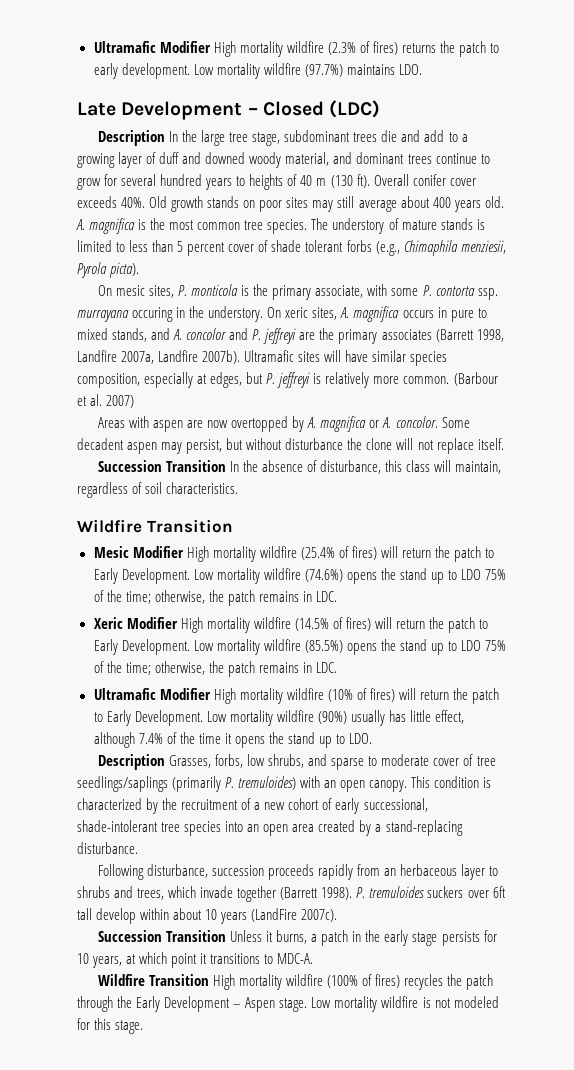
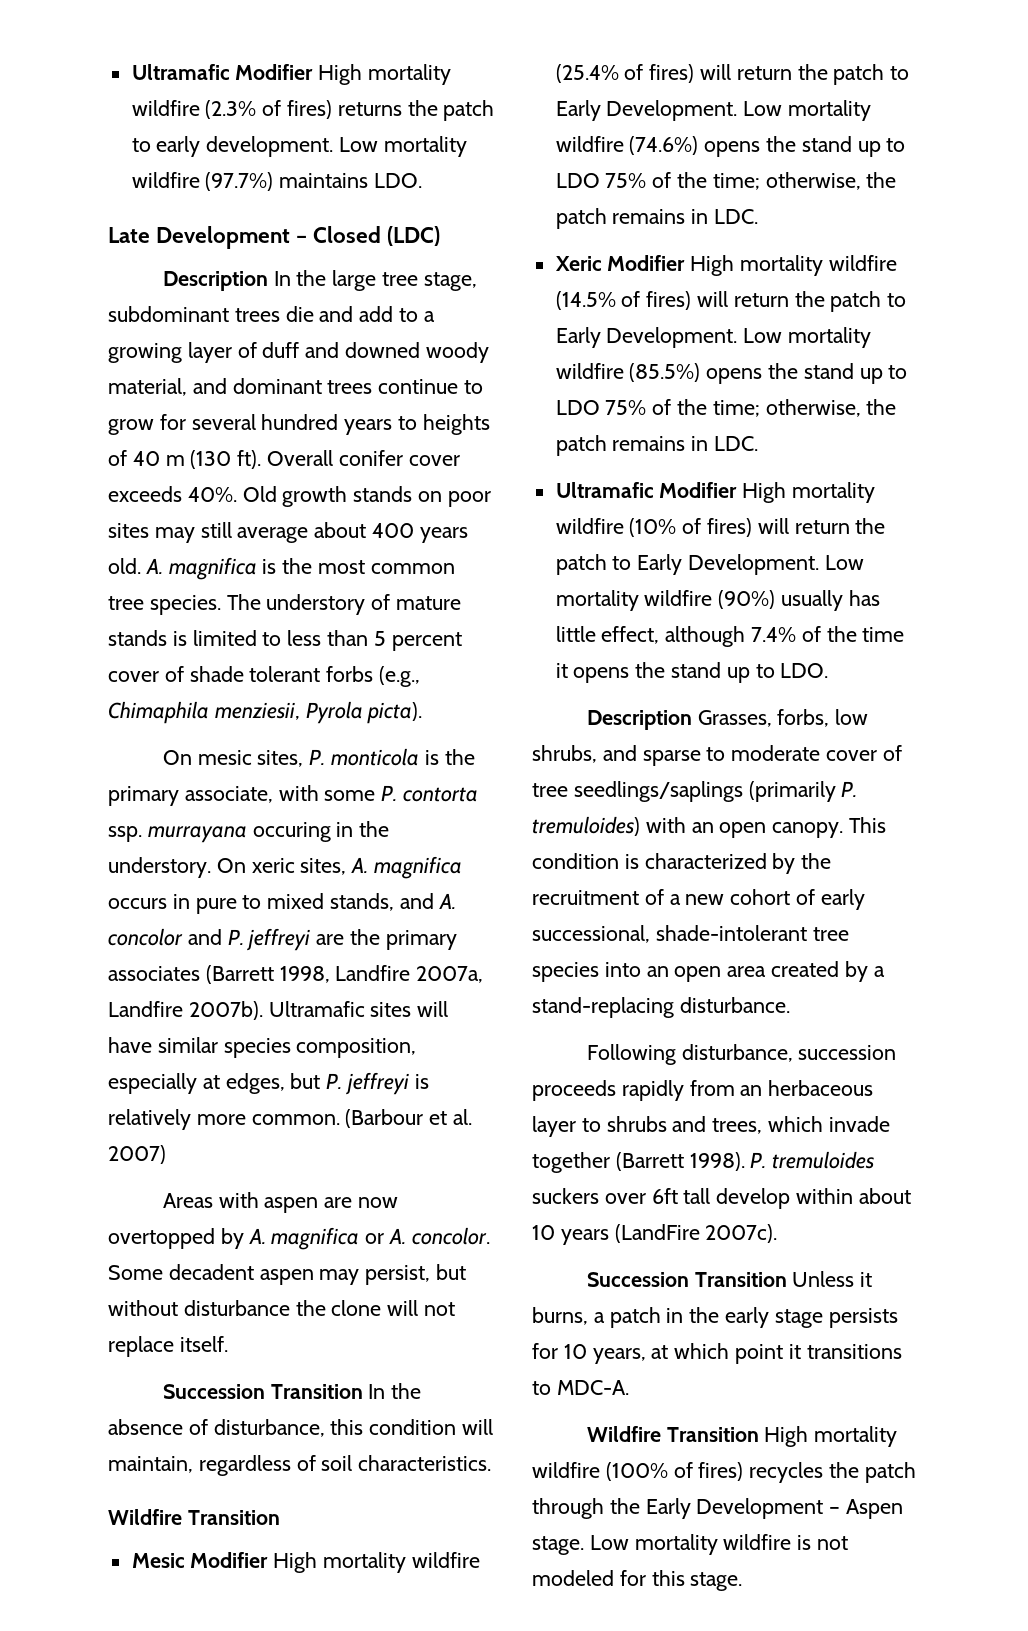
- Succession Transition In the absence of disturbance, this class will maintain, regardless of soil characteristics.
+ Succession Transition In the absence of disturbance, this condition will maintain, regardless of soil characteristics.

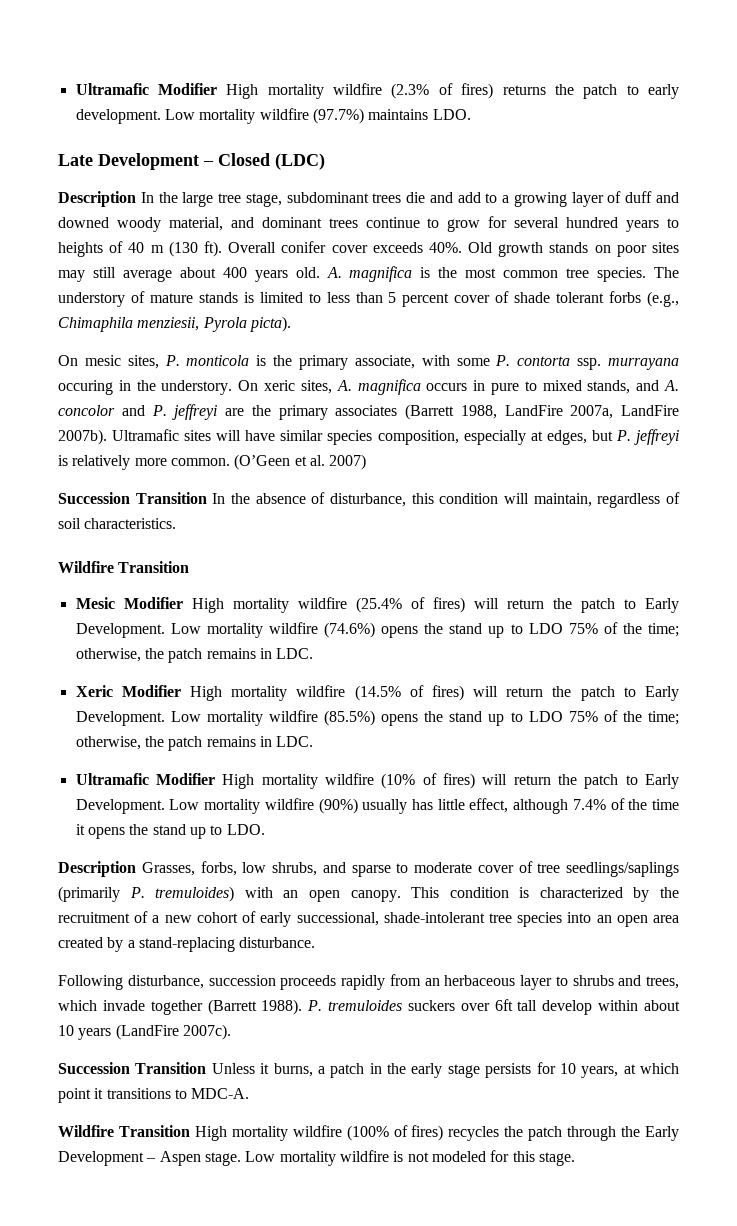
- On xeric sites, A. magnifica occurs in pure to mixed stands, and A. concolor and P. jeffreyi are the primary associates (Barrett 1998, Landfire 2007a, Landfire 2007b).
+ On xeric sites, A. magnifica occurs in pure to mixed stands, and A. concolor and P. jeffreyi are the primary associates (Barrett 1988, LandFire 2007a, LandFire 2007b).
- (Barbour et al. 2007)
+ (O’Geen et al. 2007)
- Areas with aspen are now overtopped by A. magnifica or A. concolor. Some decadent aspen may persist, but without disturbance the clone will not replace itself.
- Following disturbance, succession proceeds rapidly from an herbaceous layer to shrubs and trees, which invade together (Barrett 1998).
+ Following disturbance, succession proceeds rapidly from an herbaceous layer to shrubs and trees, which invade together (Barrett 1988).

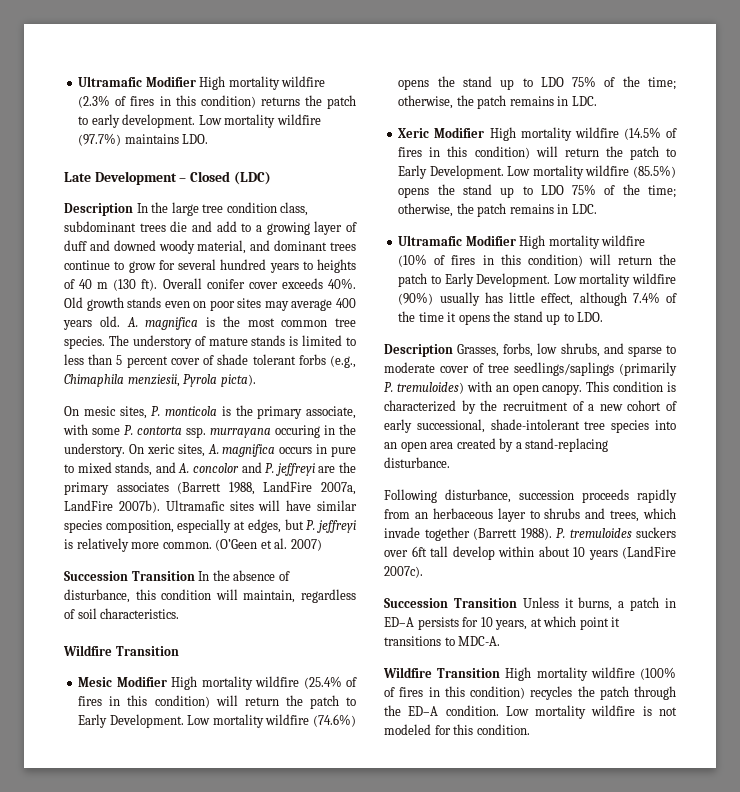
- Ultramafic Modifier High mortality wildfire (2.3% of fires) returns the patch to early development.
+ Ultramafic Modifier High mortality wildfire (2.3% of fires in this condition) returns the patch to early development.
- Description In the large tree stage, subdominant trees die and add to a growing layer of duff and downed woody material, and dominant trees continue to grow for several hundred years to heights of 40 m (130 ft).
+ Description In the large tree condition class, subdominant trees die and add to a growing layer of duff and downed woody material, and dominant trees continue to grow for several hundred years to heights of 40 m (130 ft).
- Old growth stands on poor sites may still average about 400 years old.
+ Old growth stands even on poor sites may average 400 years old.
- Mesic Modifier High mortality wildfire (25.4% of fires) will return the patch to Early Development.
+ Mesic Modifier High mortality wildfire (25.4% of fires in this condition) will return the patch to Early Development.
- Xeric Modifier High mortality wildfire (14.5% of fires) will return the patch to Early Development.
+ Xeric Modifier High mortality wildfire (14.5% of fires in this condition) will return the patch to Early Development.
- Ultramafic Modifier High mortality wildfire (10% of fires) will return the patch to Early Development.
+ Ultramafic Modifier High mortality wildfire (10% of fires in this condition) will return the patch to Early Development.
- Succession Transition Unless it burns, a patch in the early stage persists for 10 years, at which point it transitions to MDC-A.
+ Succession Transition Unless it burns, a patch in ED–A persists for 10 years, at which point it transitions to MDC-A.
- Wildfire Transition High mortality wildfire (100% of fires) recycles the patch through the Early Development – Aspen stage.
+ Wildfire Transition High mortality wildfire (100% of fires in this condition) recycles the patch through the ED–A condition.
- Low mortality wildfire is not modeled for this stage.
+ Low mortality wildfire is not modeled for this condition.

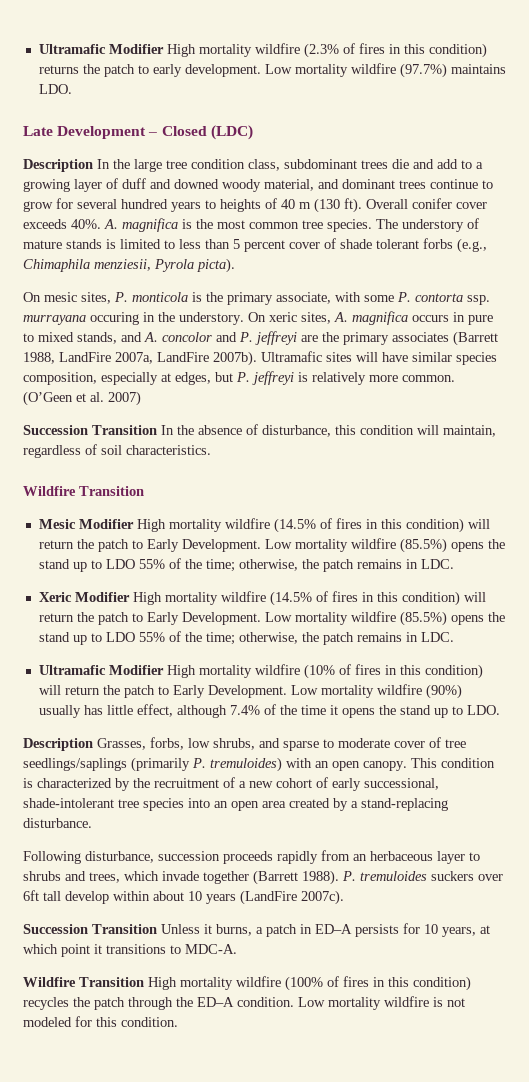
- Old growth stands even on poor sites may average 400 years old.
- Mesic Modifier High mortality wildfire (25.4% of fires in this condition) will return the patch to Early Development. Low mortality wildfire (74.6%) opens the stand up to LDO 75% of the time; otherwise, the patch remains in LDC.
+ Mesic Modifier High mortality wildfire (14.5% of fires in this condition) will return the patch to Early Development. Low mortality wildfire (85.5%) opens the stand up to LDO 55% of the time; otherwise, the patch remains in LDC.
- Xeric Modifier High mortality wildfire (14.5% of fires in this condition) will return the patch to Early Development. Low mortality wildfire (85.5%) opens the stand up to LDO 75% of the time; otherwise, the patch remains in LDC.
+ Xeric Modifier High mortality wildfire (14.5% of fires in this condition) will return the patch to Early Development. Low mortality wildfire (85.5%) opens the stand up to LDO 55% of the time; otherwise, the patch remains in LDC.

